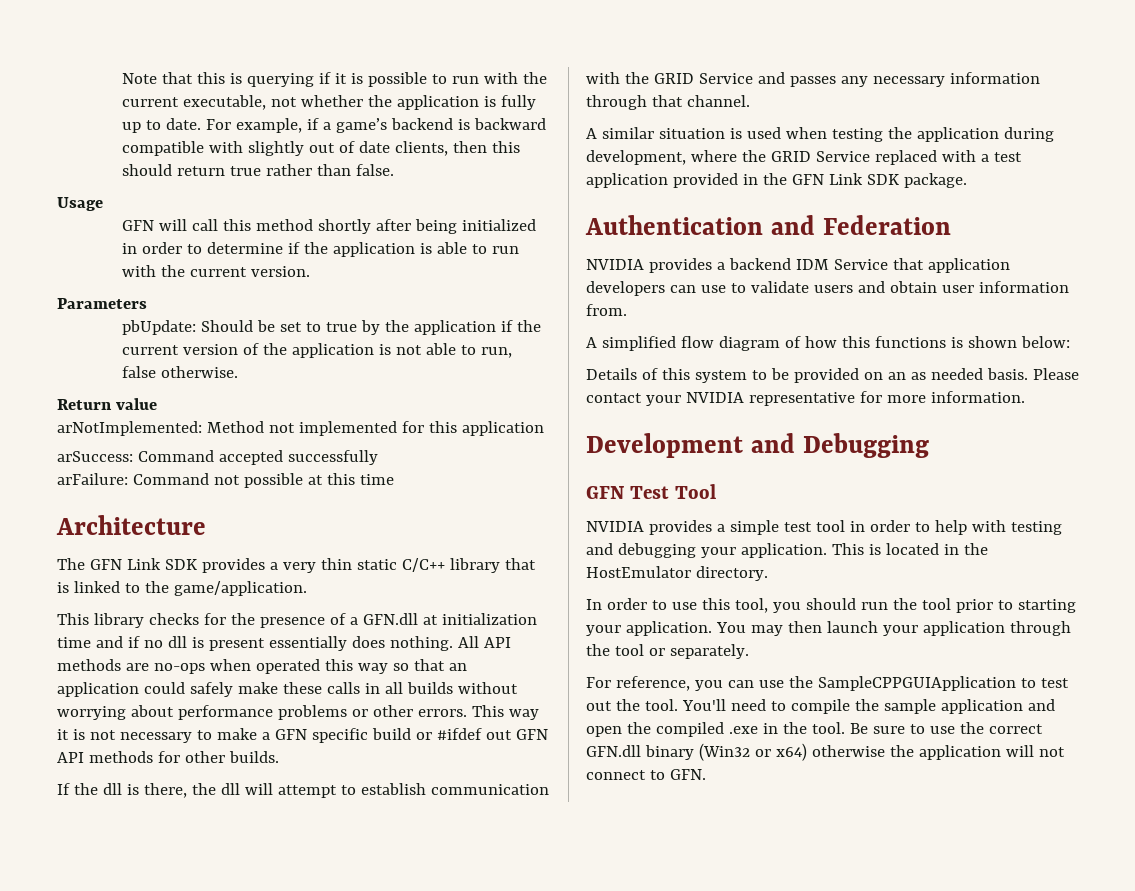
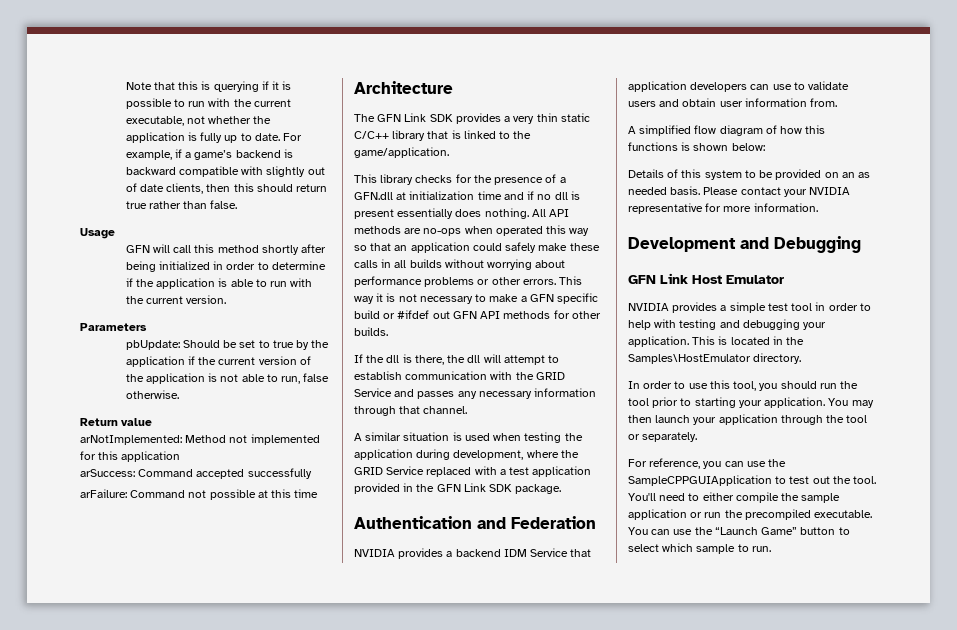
- GFN Test Tool
+ GFN Link Host Emulator
- This is located in the HostEmulator directory.
+ This is located in the Samples\HostEmulator directory.
- You'll need to compile the sample application and open the compiled .exe in the tool. Be sure to use the correct GFN.dll binary (Win32 or x64) otherwise the application will not connect to GFN.
+ You'll need to either compile the sample application or run the precompiled executable. You can use the “Launch Game” button to select which sample to run.

